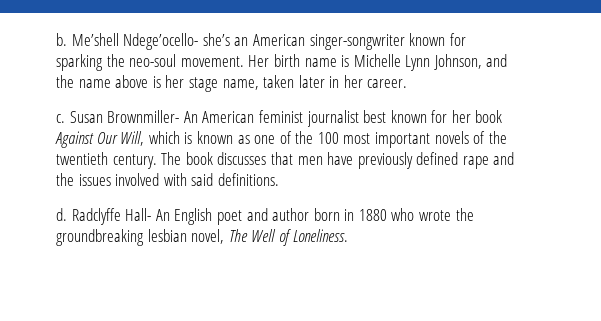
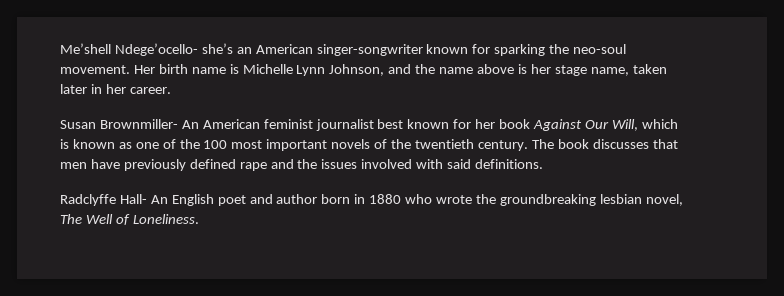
- b.
- c.
- d.

